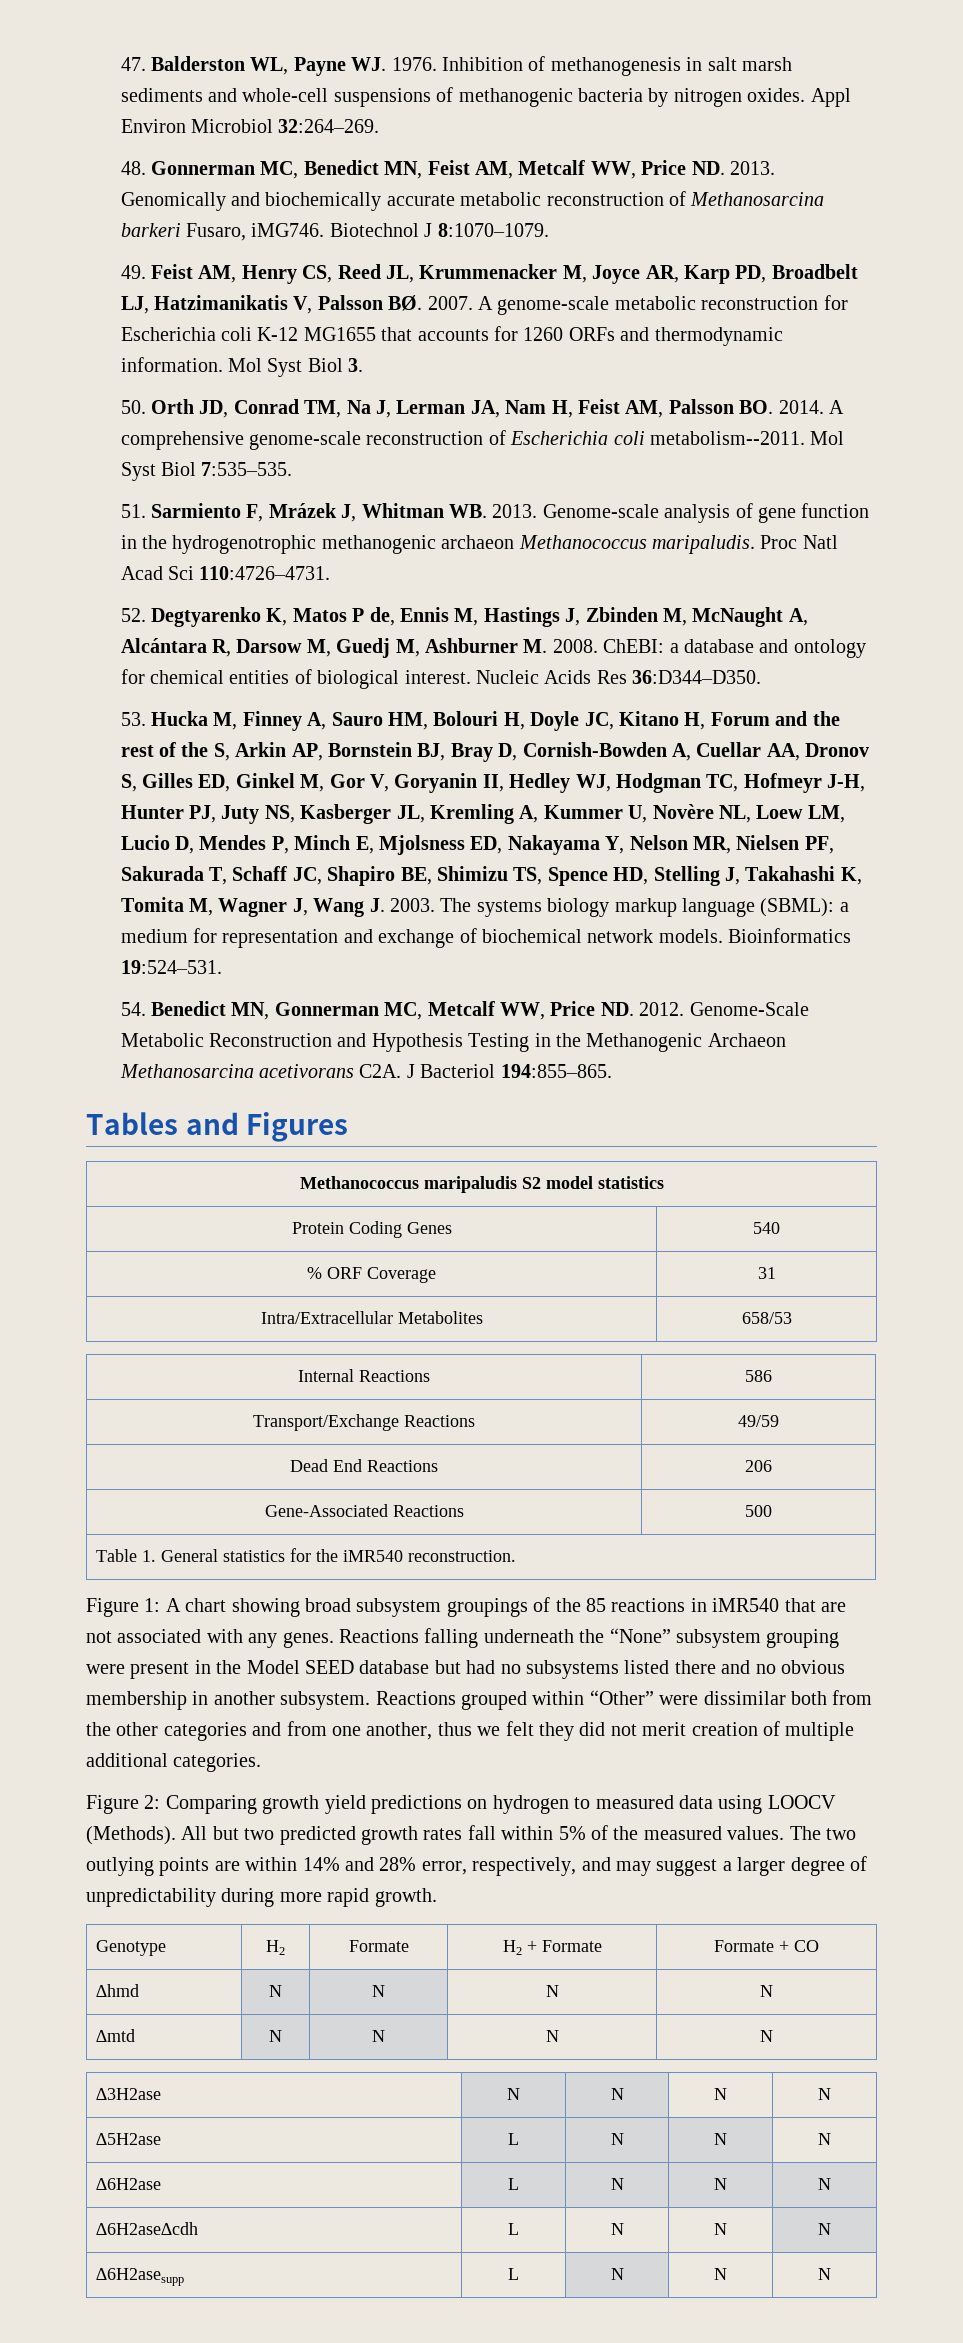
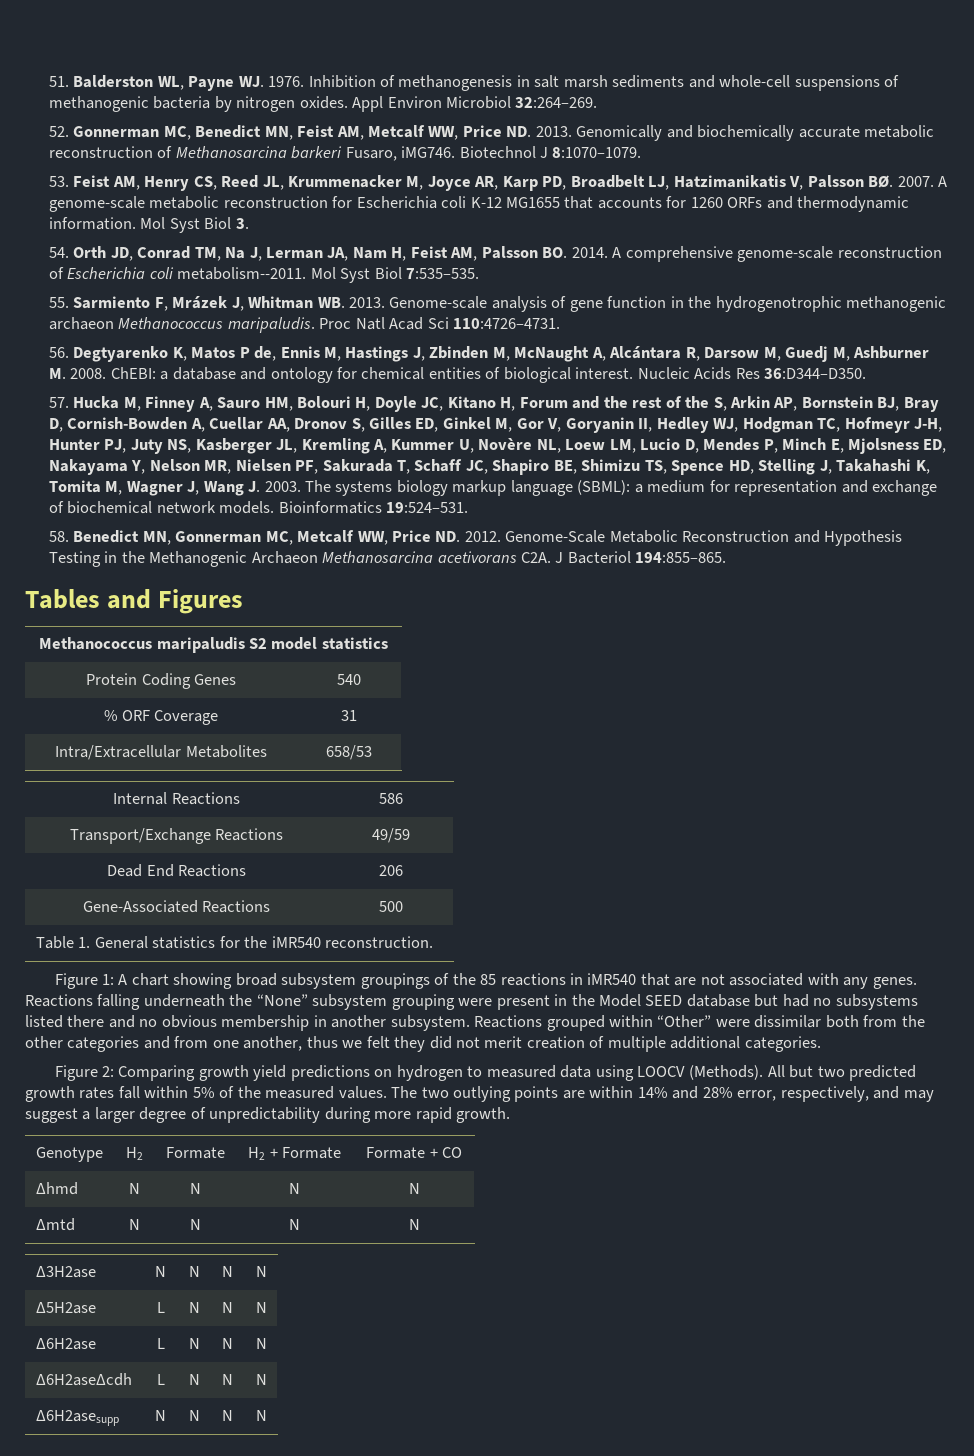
- 47. Balderston WL, Payne WJ. 1976.
+ 51. Balderston WL, Payne WJ. 1976.
- 48. Gonnerman MC, Benedict MN, Feist AM, Metcalf WW, Price ND. 2013.
+ 52. Gonnerman MC, Benedict MN, Feist AM, Metcalf WW, Price ND. 2013.
- 49. Feist AM, Henry CS, Reed JL, Krummenacker M, Joyce AR, Karp PD, Broadbelt LJ, Hatzimanikatis V, Palsson BØ. 2007.
+ 53. Feist AM, Henry CS, Reed JL, Krummenacker M, Joyce AR, Karp PD, Broadbelt LJ, Hatzimanikatis V, Palsson BØ. 2007.
- 50. Orth JD, Conrad TM, Na J, Lerman JA, Nam H, Feist AM, Palsson BO. 2014.
+ 54. Orth JD, Conrad TM, Na J, Lerman JA, Nam H, Feist AM, Palsson BO. 2014.
- 51. Sarmiento F, Mrázek J, Whitman WB. 2013.
+ 55. Sarmiento F, Mrázek J, Whitman WB. 2013.
- 52. Degtyarenko K, Matos P de, Ennis M, Hastings J, Zbinden M, McNaught A, Alcántara R, Darsow M, Guedj M, Ashburner M. 2008.
+ 56. Degtyarenko K, Matos P de, Ennis M, Hastings J, Zbinden M, McNaught A, Alcántara R, Darsow M, Guedj M, Ashburner M. 2008.
- 53. Hucka M, Finney A, Sauro HM, Bolouri H, Doyle JC, Kitano H, Forum and the rest of the S, Arkin AP, Bornstein BJ, Bray D, Cornish-Bowden A, Cuellar AA, Dronov S, Gilles ED, Ginkel M, Gor V, Goryanin II, Hedley WJ, Hodgman TC, Hofmeyr J-H, Hunter PJ, Juty NS, Kasberger JL, Kremling A, Kummer U, Novère NL, Loew LM, Lucio D, Mendes P, Minch E, Mjolsness ED, Nakayama Y, Nelson MR, Nielsen PF, Sakurada T, Schaff JC, Shapiro BE, Shimizu TS, Spence HD, Stelling J, Takahashi K, Tomita M, Wagner J, Wang J. 2003.
+ 57. Hucka M, Finney A, Sauro HM, Bolouri H, Doyle JC, Kitano H, Forum and the rest of the S, Arkin AP, Bornstein BJ, Bray D, Cornish-Bowden A, Cuellar AA, Dronov S, Gilles ED, Ginkel M, Gor V, Goryanin II, Hedley WJ, Hodgman TC, Hofmeyr J-H, Hunter PJ, Juty NS, Kasberger JL, Kremling A, Kummer U, Novère NL, Loew LM, Lucio D, Mendes P, Minch E, Mjolsness ED, Nakayama Y, Nelson MR, Nielsen PF, Sakurada T, Schaff JC, Shapiro BE, Shimizu TS, Spence HD, Stelling J, Takahashi K, Tomita M, Wagner J, Wang J. 2003.
- 54. Benedict MN, Gonnerman MC, Metcalf WW, Price ND. 2012.
+ 58. Benedict MN, Gonnerman MC, Metcalf WW, Price ND. 2012.
- ∆6H2asesupp | L | N | N | N
+ ∆6H2asesupp | N | N | N | N

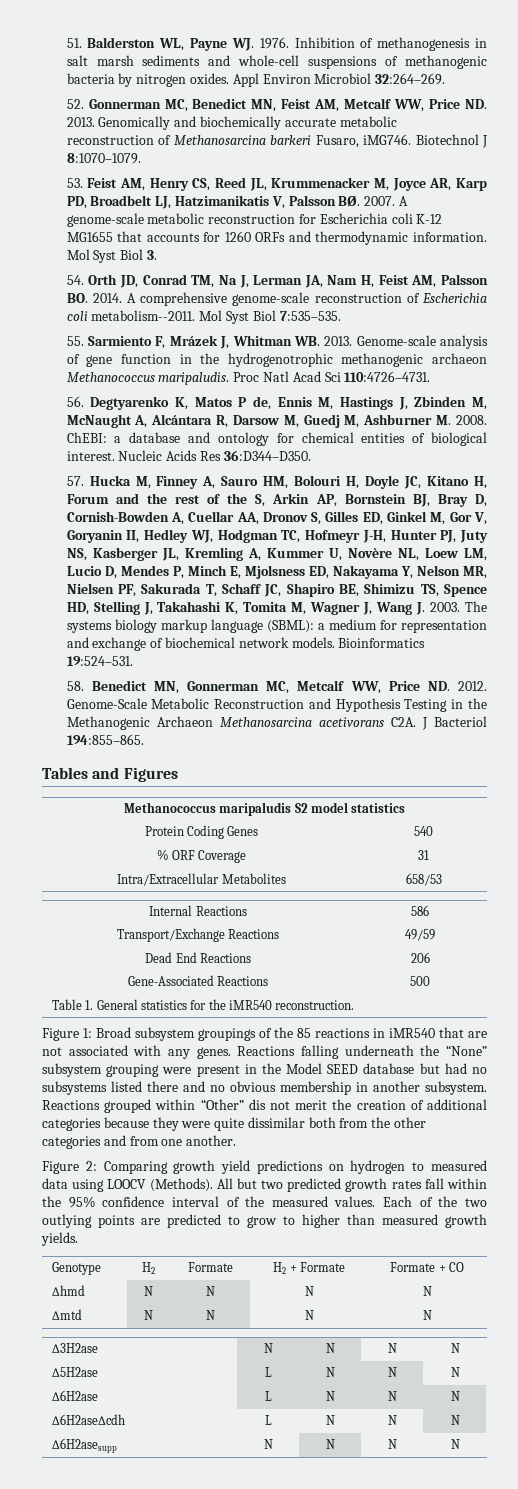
- Figure 1: A chart showing broad subsystem groupings of the 85 reactions in iMR540 that are not associated with any genes.
+ Figure 1: Broad subsystem groupings of the 85 reactions in iMR540 that are not associated with any genes.
- Reactions grouped within “Other” were dissimilar both from the other categories and from one another, thus we felt they did not merit creation of multiple additional categories.
+ Reactions grouped within “Other” dis not merit the creation of additional categories because they were quite dissimilar both from the other categories and from one another.
- All but two predicted growth rates fall within 5% of the measured values.
+ All but two predicted growth rates fall within the 95% confidence interval of the measured values.
- The two outlying points are within 14% and 28% error, respectively, and may suggest a larger degree of unpredictability during more rapid growth.
+ Each of the two outlying points are predicted to grow to higher than measured growth yields.

